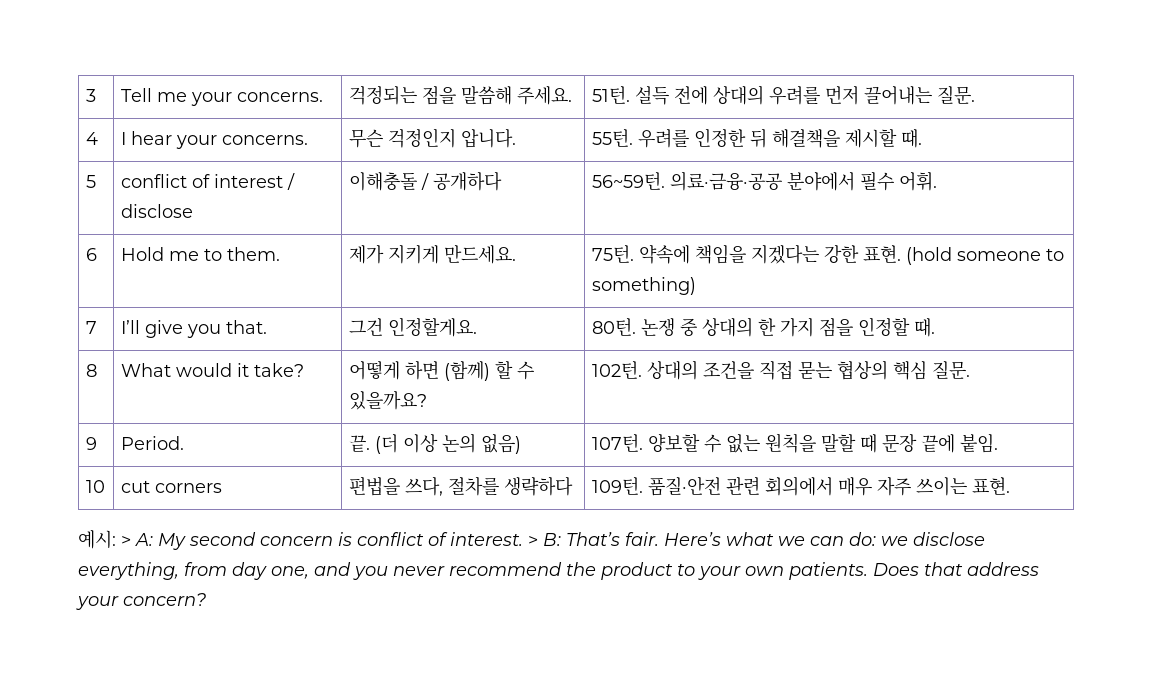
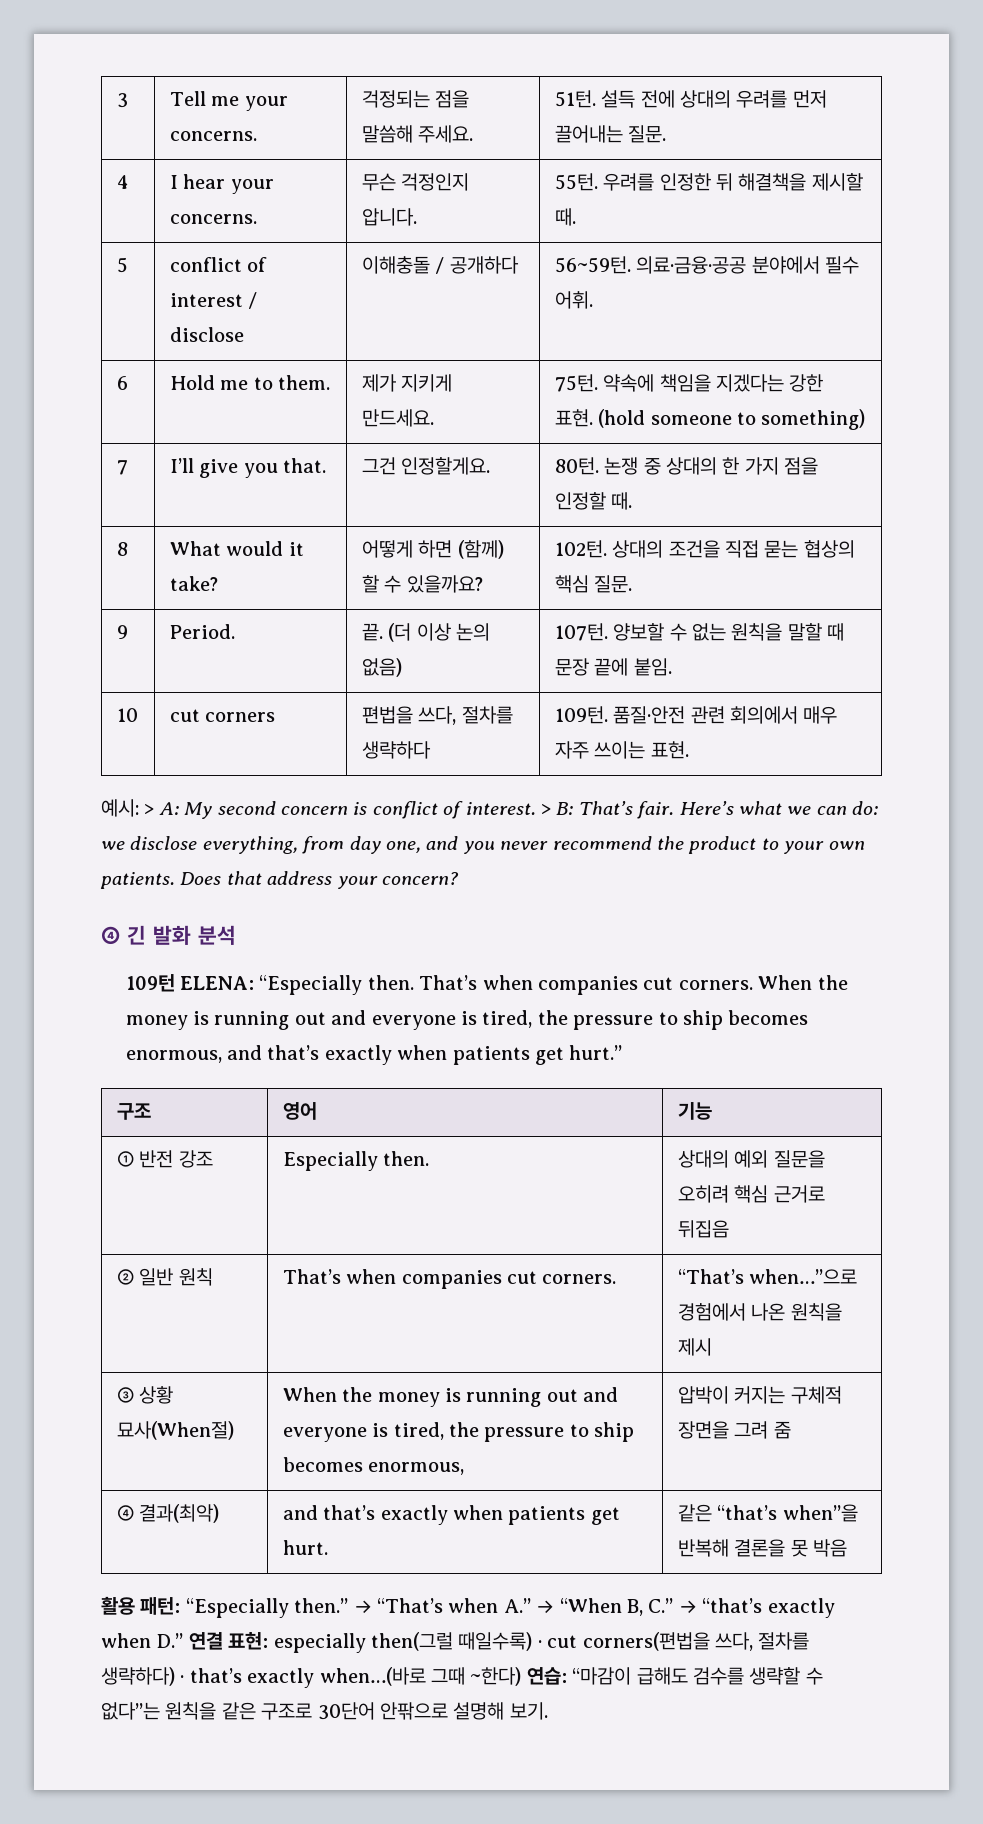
+ ④ 긴 발화 분석
+ 109턴 ELENA: “Especially then. That’s when companies cut corners. When the money is running out and everyone is tired, the pressure to ship becomes enormous, and that’s exactly when patients get hurt.”
+ 구조 | 영어 | 기능
+ ① 반전 강조 | Especially then. | 상대의 예외 질문을 오히려 핵심 근거로 뒤집음
+ ② 일반 원칙 | That’s when companies cut corners. | “That’s when…”으로 경험에서 나온 원칙을 제시
+ ③ 상황 묘사(When절) | When the money is running out and everyone is tired, the pressure to ship becomes enormous, | 압박이 커지는 구체적 장면을 그려 줌
+ ④ 결과(최악) | and that’s exactly when patients get hurt. | 같은 “that’s when”을 반복해 결론을 못 박음
+ 활용 패턴: “Especially then.” → “That’s when A.” → “When B, C.” → “that’s exactly when D.” 연결 표현: especially then(그럴 때일수록) · cut corners(편법을 쓰다, 절차를 생략하다) · that’s exactly when…(바로 그때 ~한다) 연습: “마감이 급해도 검수를 생략할 수 없다”는 원칙을 같은 구조로 30단어 안팎으로 설명해 보기.

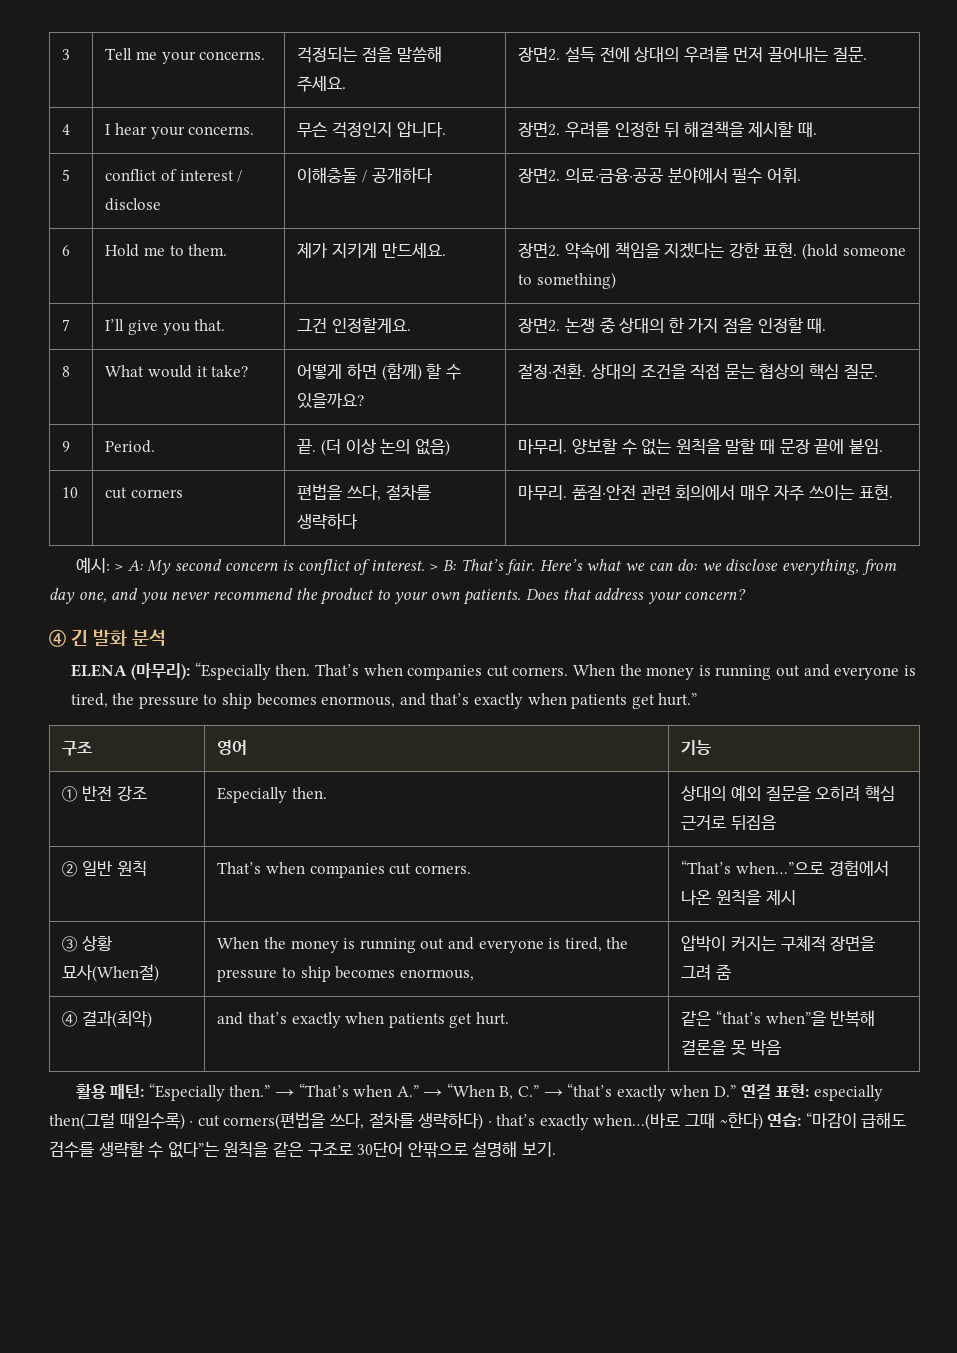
- 3 | Tell me your concerns. | 걱정되는 점을 말씀해 주세요. | 51턴. 설득 전에 상대의 우려를 먼저 끌어내는 질문.
+ 3 | Tell me your concerns. | 걱정되는 점을 말씀해 주세요. | 장면2. 설득 전에 상대의 우려를 먼저 끌어내는 질문.
- 4 | I hear your concerns. | 무슨 걱정인지 압니다. | 55턴. 우려를 인정한 뒤 해결책을 제시할 때.
+ 4 | I hear your concerns. | 무슨 걱정인지 압니다. | 장면2. 우려를 인정한 뒤 해결책을 제시할 때.
- 5 | conflict of interest / disclose | 이해충돌 / 공개하다 | 56~59턴. 의료·금융·공공 분야에서 필수 어휘.
+ 5 | conflict of interest / disclose | 이해충돌 / 공개하다 | 장면2. 의료·금융·공공 분야에서 필수 어휘.
- 6 | Hold me to them. | 제가 지키게 만드세요. | 75턴. 약속에 책임을 지겠다는 강한 표현. (hold someone to something)
+ 6 | Hold me to them. | 제가 지키게 만드세요. | 장면2. 약속에 책임을 지겠다는 강한 표현. (hold someone to something)
- 7 | I’ll give you that. | 그건 인정할게요. | 80턴. 논쟁 중 상대의 한 가지 점을 인정할 때.
+ 7 | I’ll give you that. | 그건 인정할게요. | 장면2. 논쟁 중 상대의 한 가지 점을 인정할 때.
- 8 | What would it take? | 어떻게 하면 (함께) 할 수 있을까요? | 102턴. 상대의 조건을 직접 묻는 협상의 핵심 질문.
+ 8 | What would it take? | 어떻게 하면 (함께) 할 수 있을까요? | 절정·전환. 상대의 조건을 직접 묻는 협상의 핵심 질문.
- 9 | Period. | 끝. (더 이상 논의 없음) | 107턴. 양보할 수 없는 원칙을 말할 때 문장 끝에 붙임.
+ 9 | Period. | 끝. (더 이상 논의 없음) | 마무리. 양보할 수 없는 원칙을 말할 때 문장 끝에 붙임.
- 10 | cut corners | 편법을 쓰다, 절차를 생략하다 | 109턴. 품질·안전 관련 회의에서 매우 자주 쓰이는 표현.
+ 10 | cut corners | 편법을 쓰다, 절차를 생략하다 | 마무리. 품질·안전 관련 회의에서 매우 자주 쓰이는 표현.
- 109턴 ELENA: “Especially then.
+ ELENA (마무리): “Especially then.

